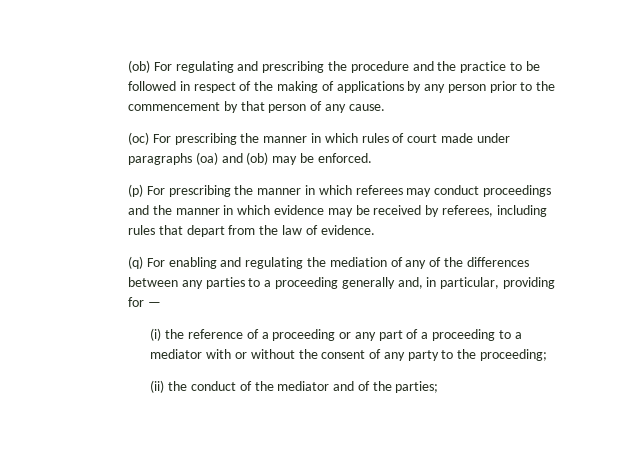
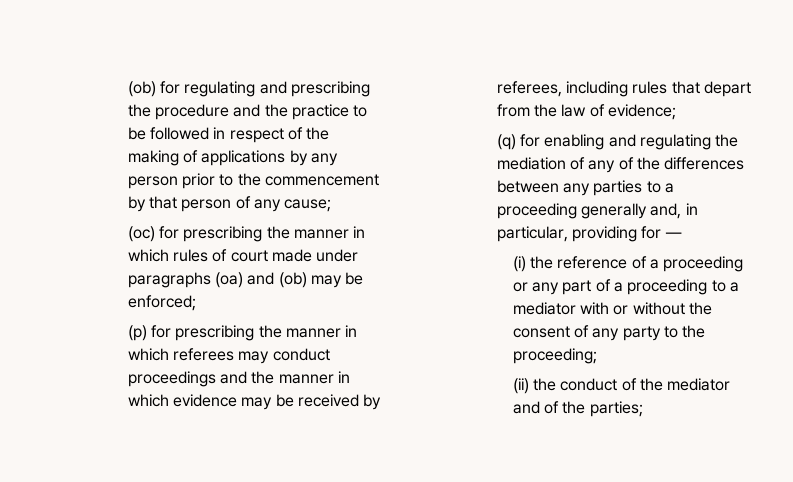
- (ob) For regulating and prescribing the procedure and the practice to be followed in respect of the making of applications by any person prior to the commencement by that person of any cause.
+ (ob) for regulating and prescribing the procedure and the practice to be followed in respect of the making of applications by any person prior to the commencement by that person of any cause;
- (oc) For prescribing the manner in which rules of court made under paragraphs (oa) and (ob) may be enforced.
+ (oc) for prescribing the manner in which rules of court made under paragraphs (oa) and (ob) may be enforced;
- (p) For prescribing the manner in which referees may conduct proceedings and the manner in which evidence may be received by referees, including rules that depart from the law of evidence.
+ (p) for prescribing the manner in which referees may conduct proceedings and the manner in which evidence may be received by referees, including rules that depart from the law of evidence;
- (q) For enabling and regulating the mediation of any of the differences between any parties to a proceeding generally and, in particular, providing for —
+ (q) for enabling and regulating the mediation of any of the differences between any parties to a proceeding generally and, in particular, providing for —

